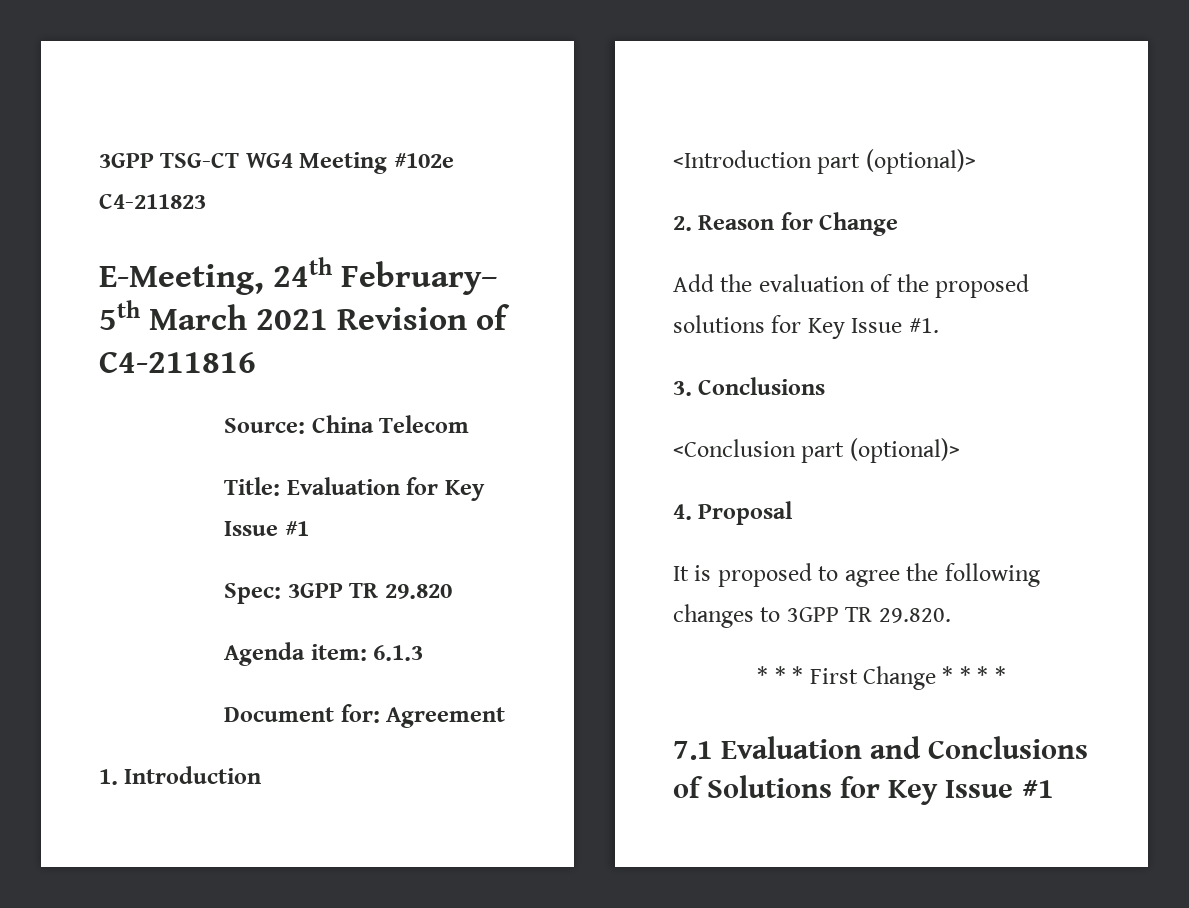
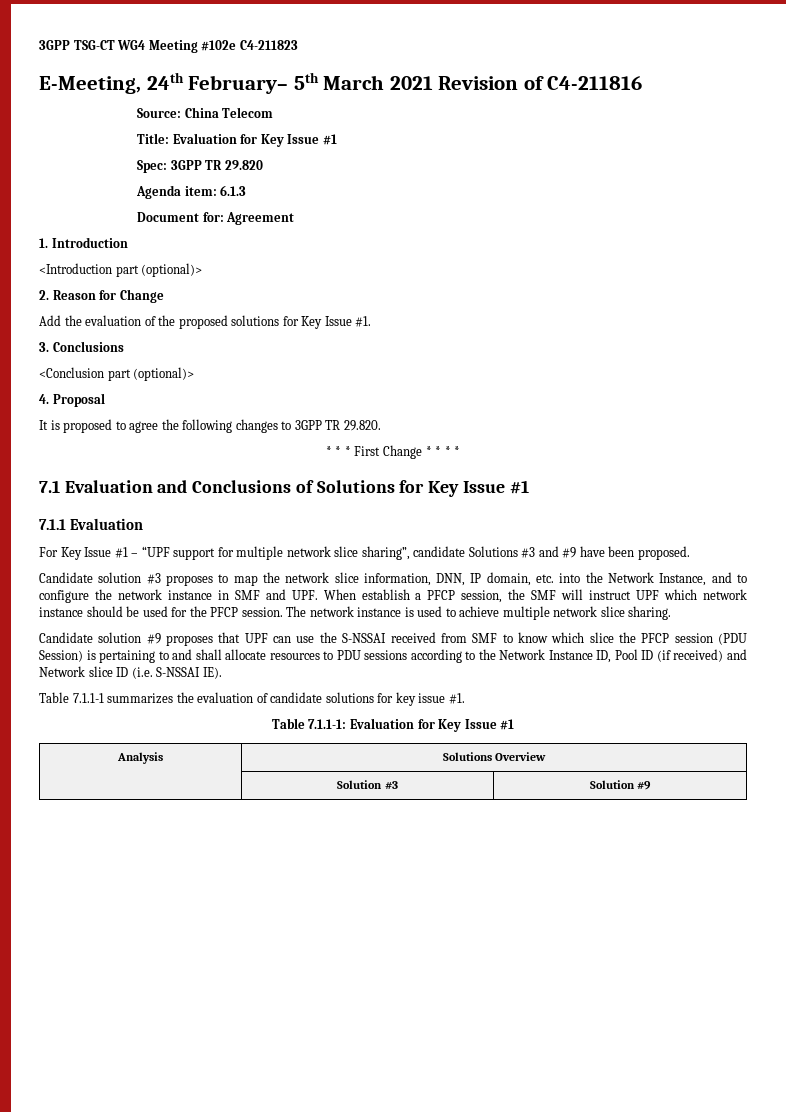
+ 7.1.1 Evaluation
+ For Key Issue #1 – “UPF support for multiple network slice sharing”, candidate Solutions #3 and #9 have been proposed.
+ Candidate solution #3 proposes to map the network slice information, DNN, IP domain, etc. into the Network Instance, and to configure the network instance in SMF and UPF. When establish a PFCP session, the SMF will instruct UPF which network instance should be used for the PFCP session. The network instance is used to achieve multiple network slice sharing.
+ Candidate solution #9 proposes that UPF can use the S-NSSAI received from SMF to know which slice the PFCP session (PDU Session) is pertaining to and shall allocate resources to PDU sessions according to the Network Instance ID, Pool ID (if received) and Network slice ID (i.e. S-NSSAI IE).
+ Table 7.1.1-1 summarizes the evaluation of candidate solutions for key issue #1.
+ Table 7.1.1-1: Evaluation for Key Issue #1
+ Analysis | Solutions Overview
+ | Solution #3 | Solution #9

